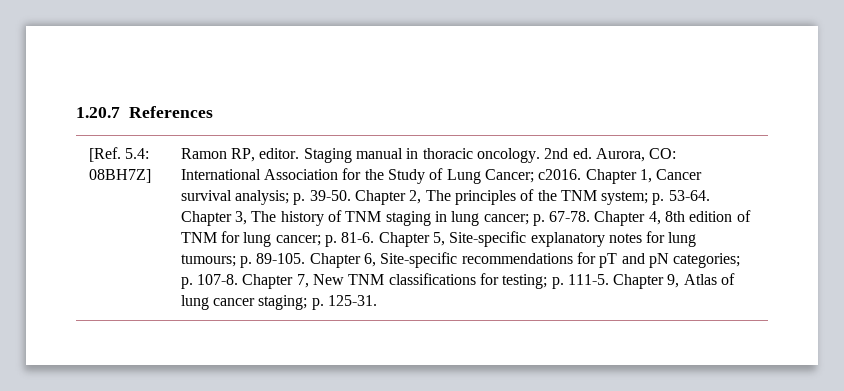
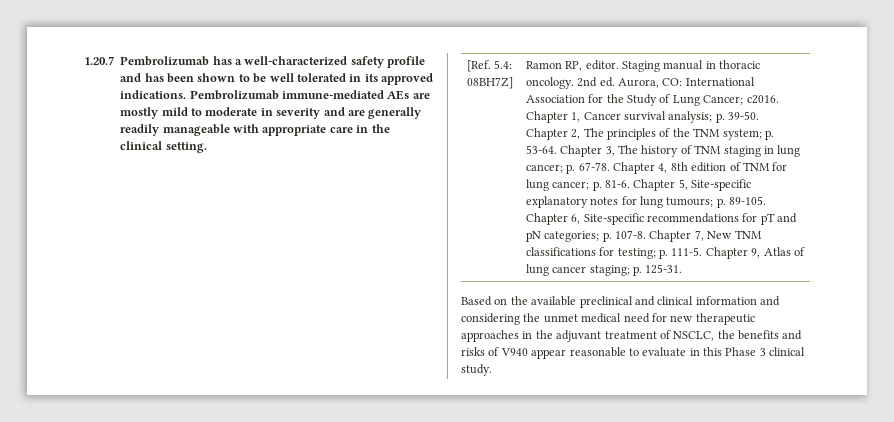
- 1.20.7 References
+ 1.20.7 Pembrolizumab has a well-characterized safety profile and has been shown to be well tolerated in its approved indications. Pembrolizumab immune-mediated AEs are mostly mild to moderate in severity and are generally readily manageable with appropriate care in the clinical setting.
+ Based on the available preclinical and clinical information and considering the unmet medical need for new therapeutic approaches in the adjuvant treatment of NSCLC, the benefits and risks of V940 appear reasonable to evaluate in this Phase 3 clinical study.

